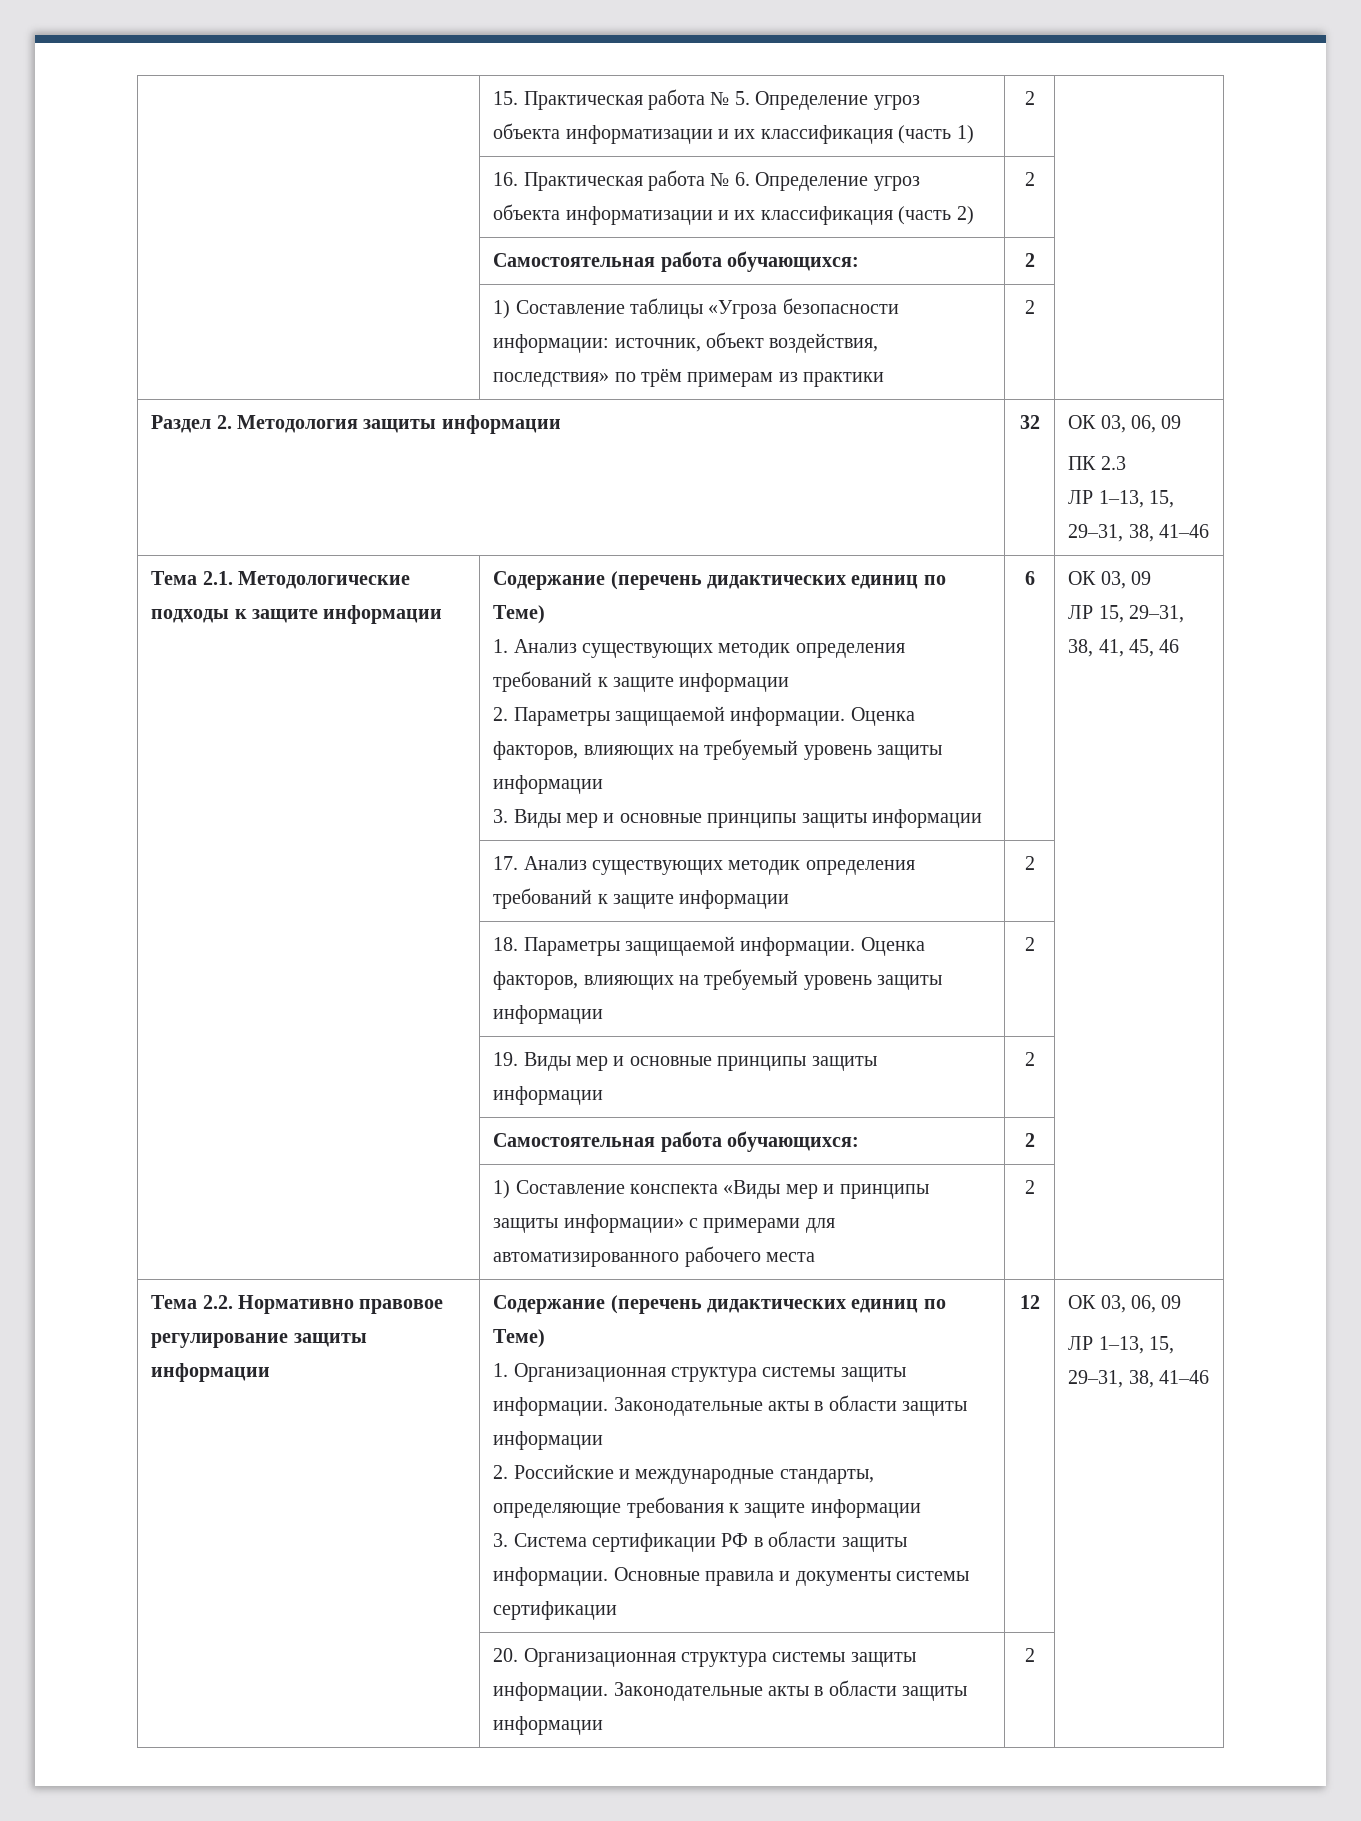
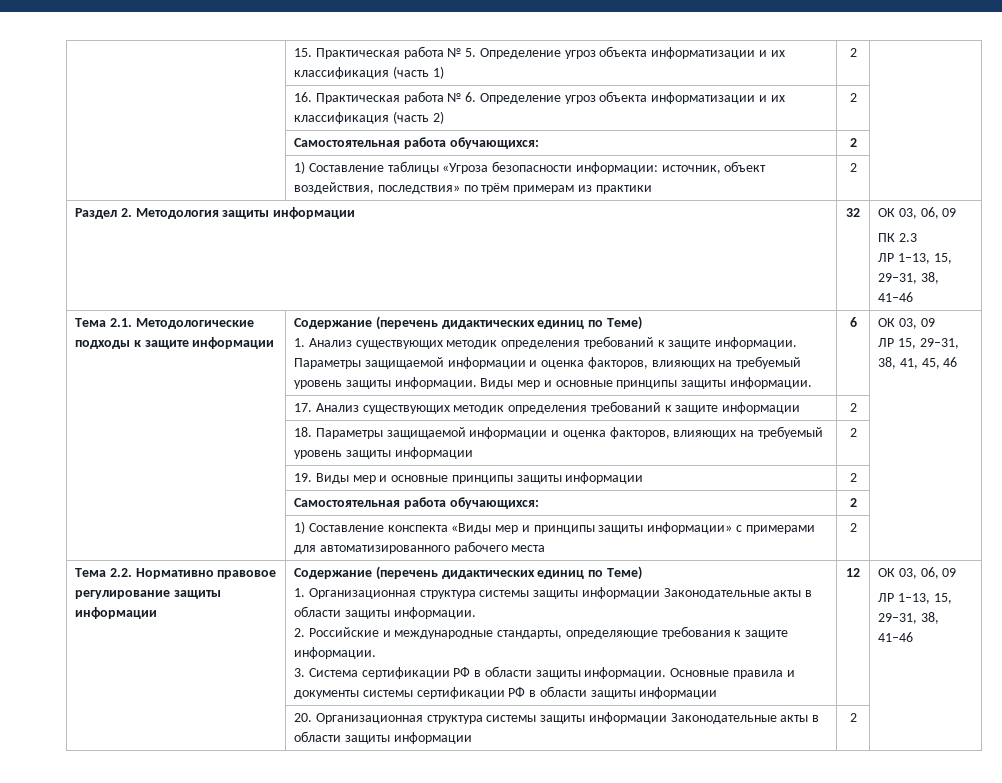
- 1. Анализ существующих методик определения требований к защите информации
- 2. Параметры защищаемой информации. Оценка факторов, влияющих на требуемый уровень защиты информации
- 3. Виды мер и основные принципы защиты информации
+ 1. Анализ существующих методик определения требований к защите информации. Параметры защищаемой информации и оценка факторов, влияющих на требуемый уровень защиты информации. Виды мер и основные принципы защиты информации.
- | 18. Параметры защищаемой информации. Оценка факторов, влияющих на требуемый уровень защиты информации | 2 |
+ | 18. Параметры защищаемой информации и оценка факторов, влияющих на требуемый уровень защиты информации | 2 |
- 1. Организационная структура системы защиты информации. Законодательные акты в области защиты информации
+ 1. Организационная структура системы защиты информации Законодательные акты в области защиты информации.
- 2. Российские и международные стандарты, определяющие требования к защите информации
+ 2. Российские и международные стандарты, определяющие требования к защите информации.
- Основные правила и документы системы сертификации
+ Основные правила и документы системы сертификации РФ в области защиты информации
- | 20. Организационная структура системы защиты информации. Законодательные акты в области защиты информации | 2 |
+ | 20. Организационная структура системы защиты информации Законодательные акты в области защиты информации | 2 |

